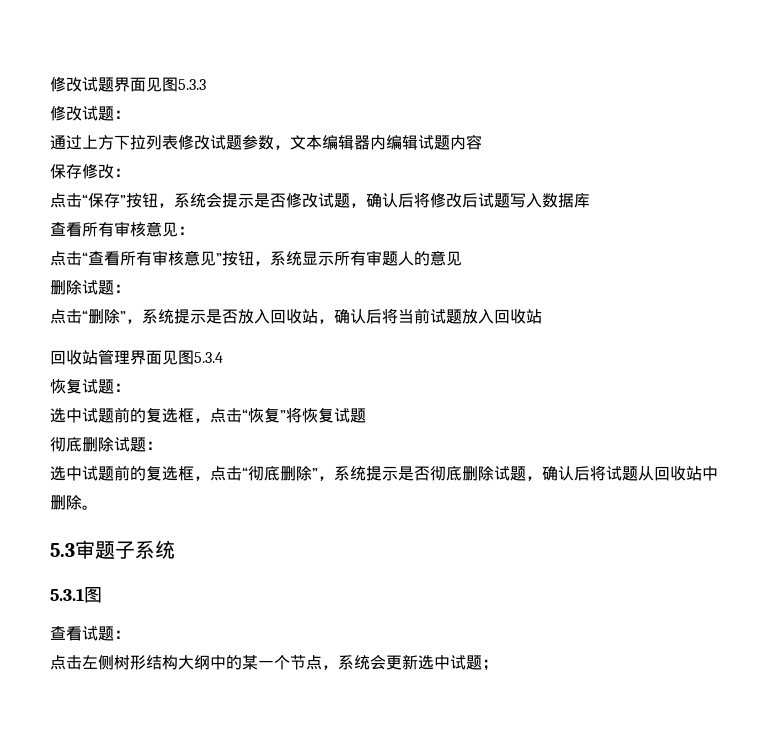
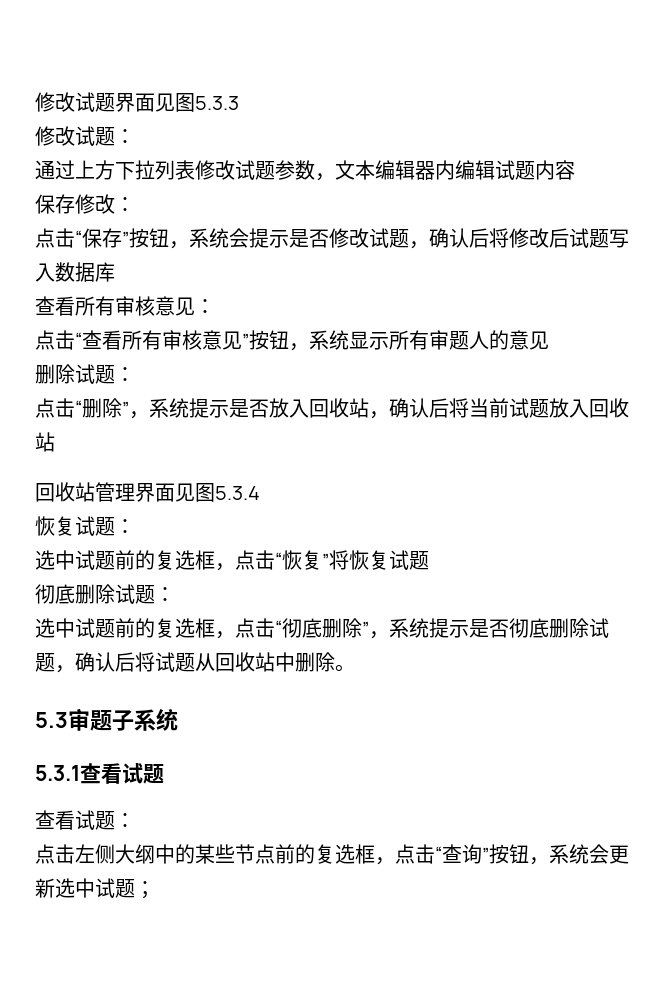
- 5.3.1图
+ 5.3.1查看试题
- 点击左侧树形结构大纲中的某一个节点，系统会更新选中试题；
+ 点击左侧大纲中的某些节点前的复选框，点击“查询”按钮，系统会更新选中试题；

